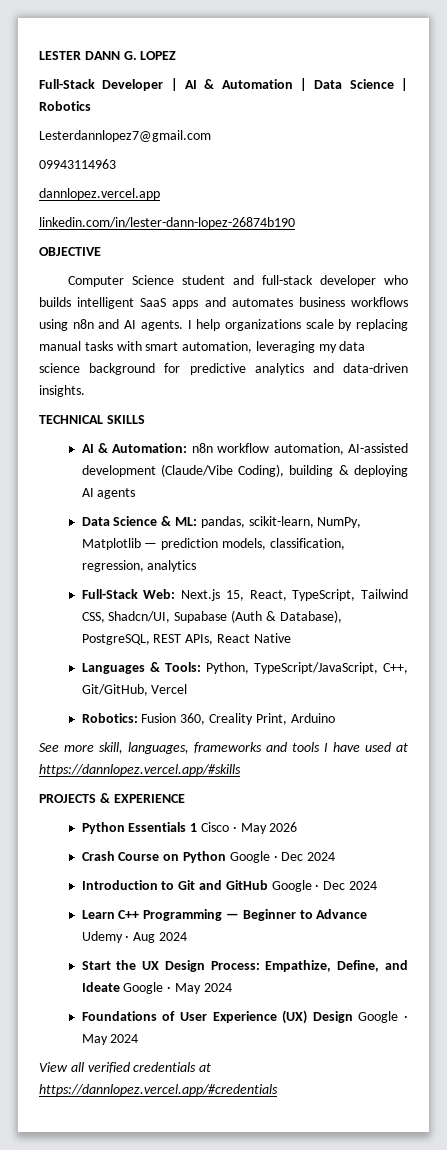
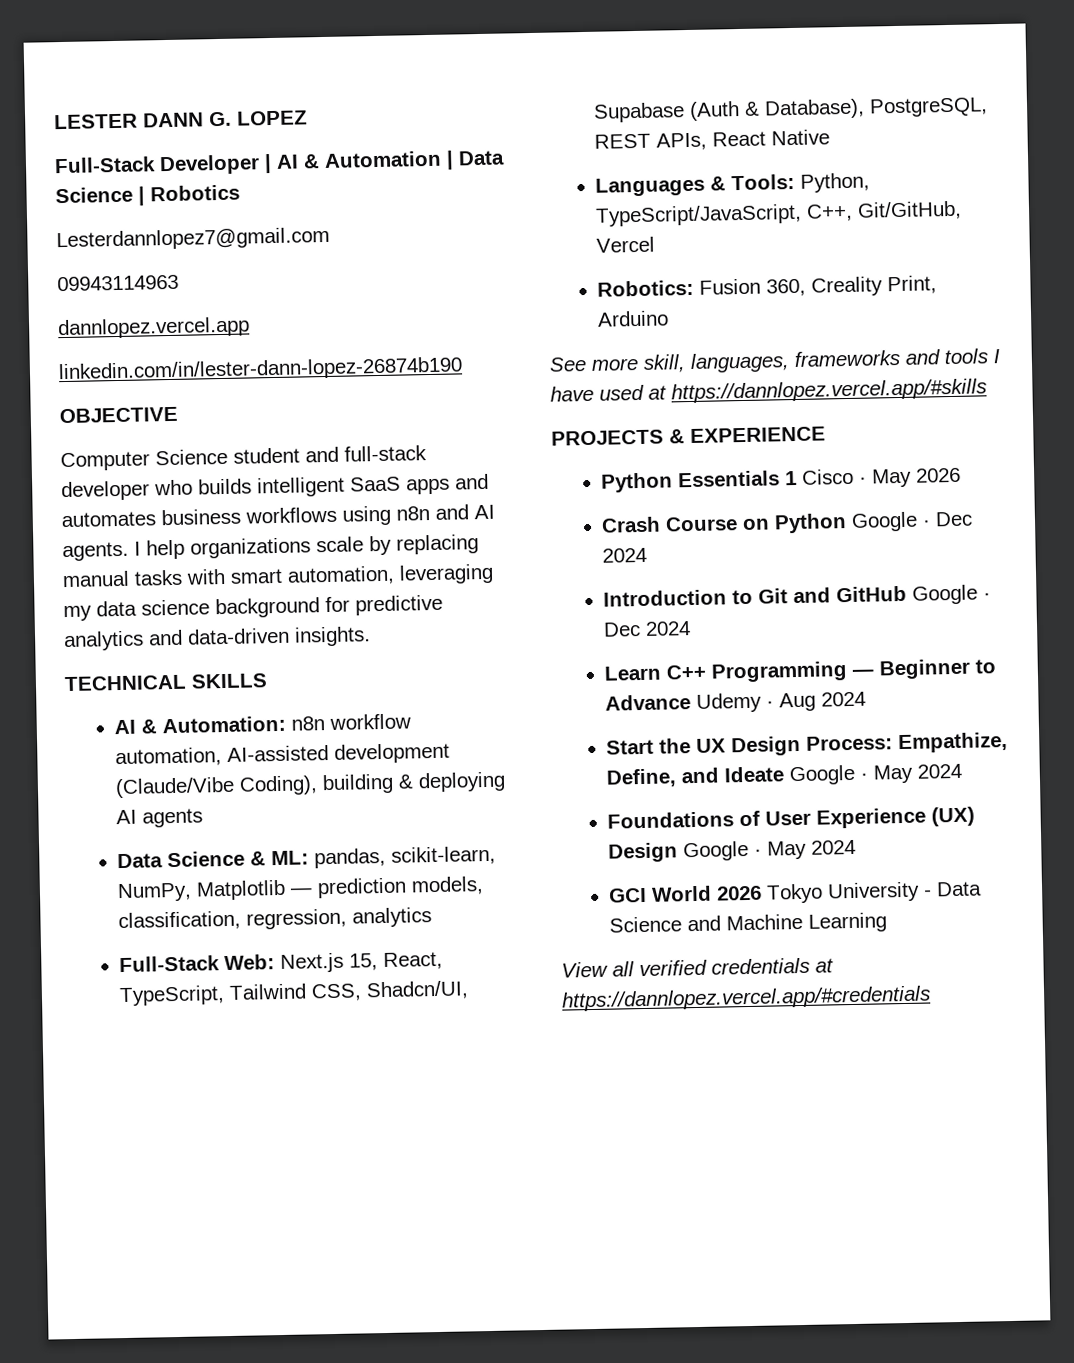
+ GCI World 2026 Tokyo University - Data Science and Machine Learning

